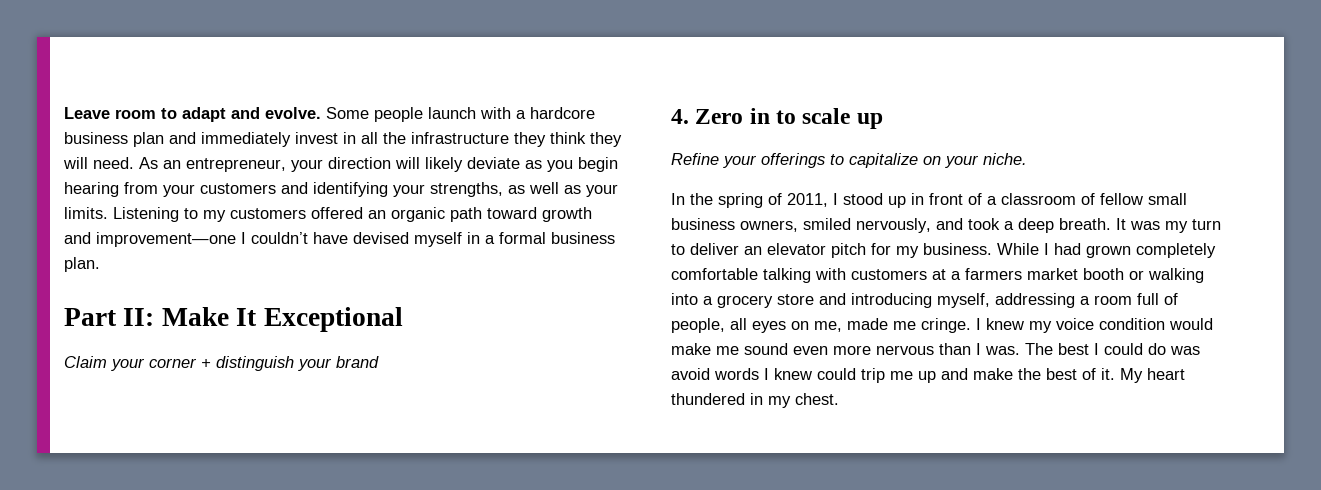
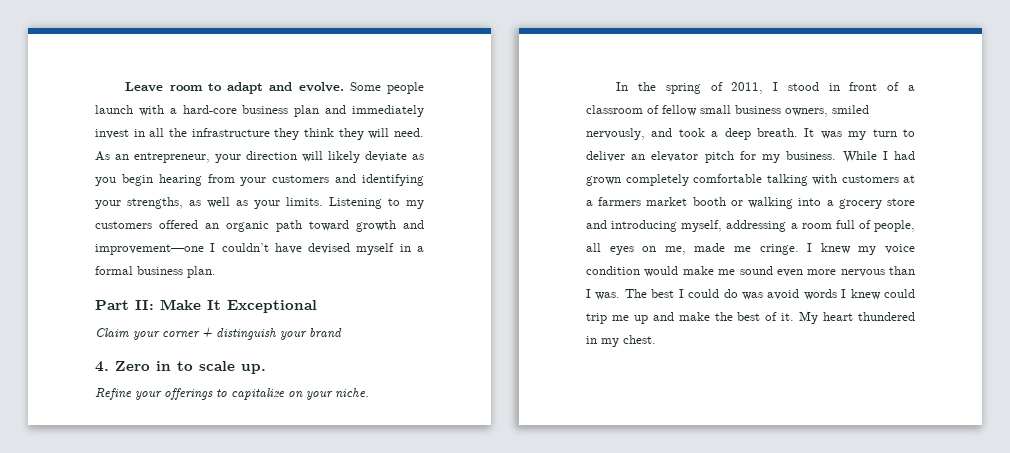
- Some people launch with a hardcore business plan and immediately invest in all the infrastructure they think they will need.
+ Some people launch with a hard-core business plan and immediately invest in all the infrastructure they think they will need.
- 4. Zero in to scale up
+ 4. Zero in to scale up.
- In the spring of 2011, I stood up in front of a classroom of fellow small business owners, smiled nervously, and took a deep breath.
+ In the spring of 2011, I stood in front of a classroom of fellow small business owners, smiled nervously, and took a deep breath.

